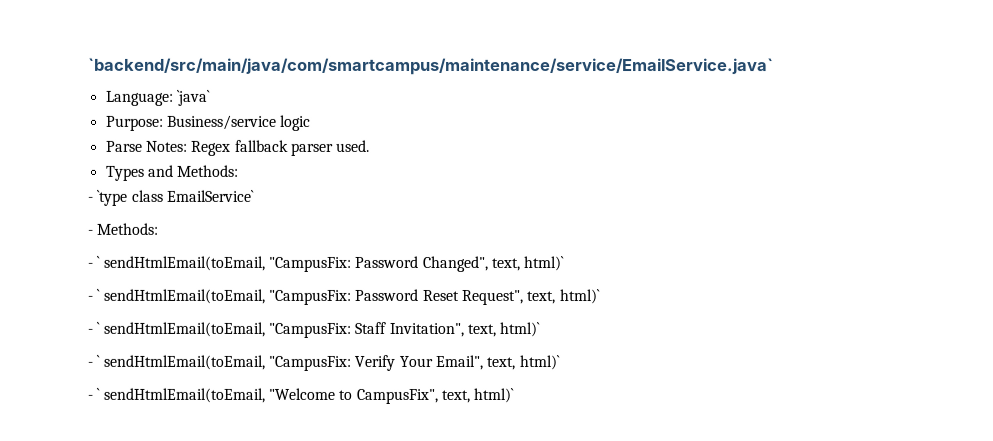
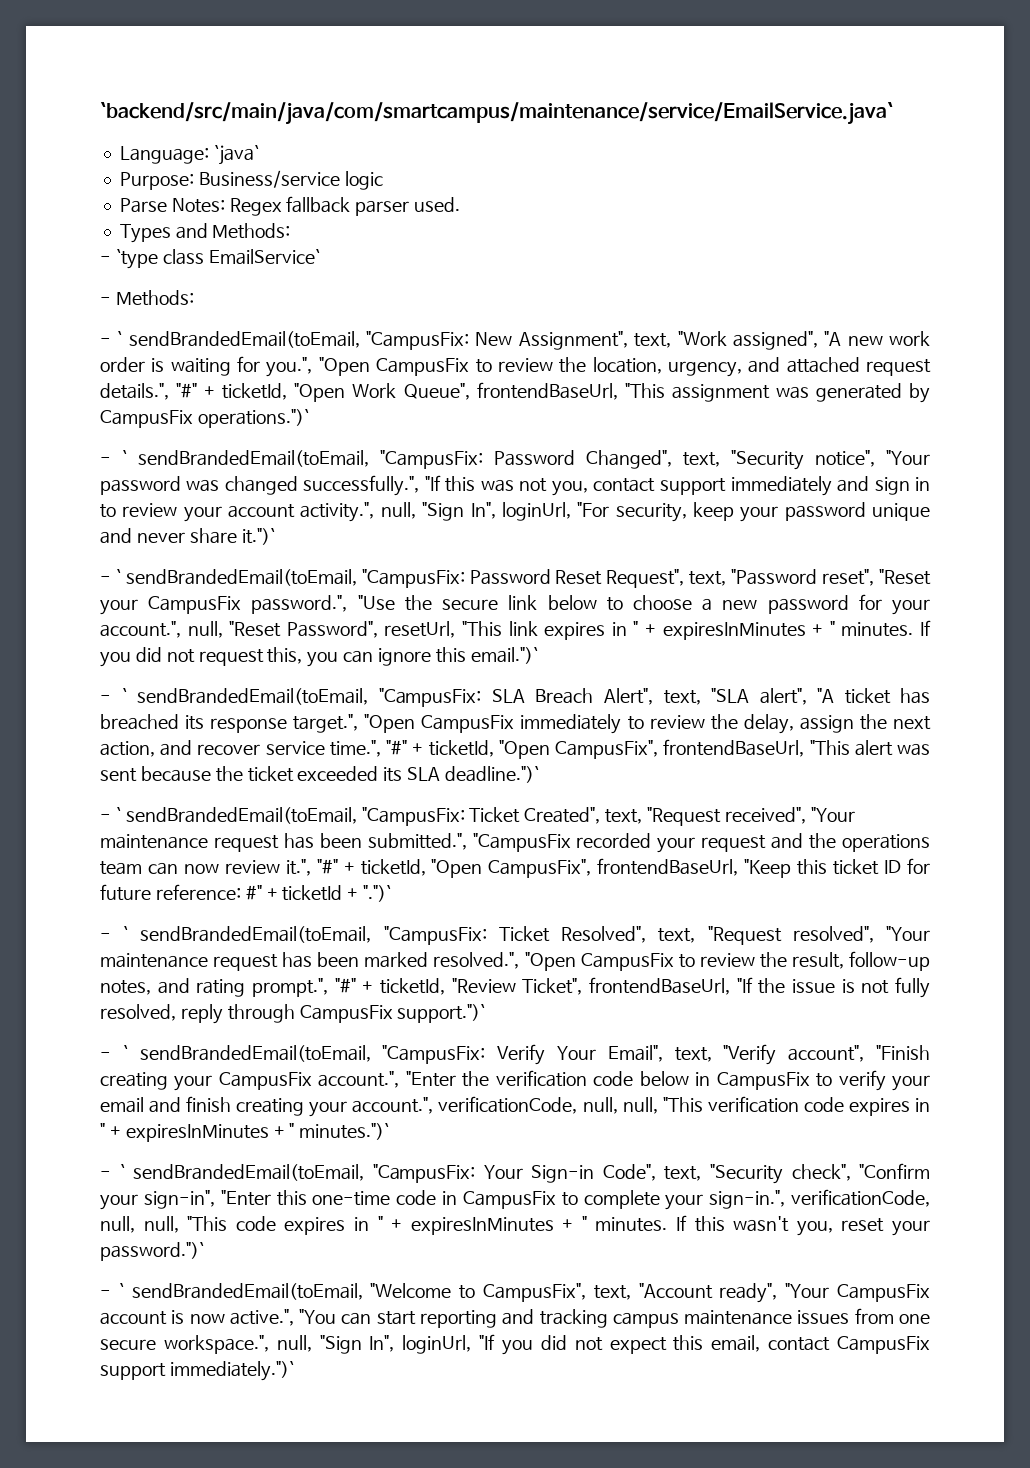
- - ` sendHtmlEmail(toEmail, "CampusFix: Password Changed", text, html)`
- - ` sendHtmlEmail(toEmail, "CampusFix: Password Reset Request", text, html)`
- - ` sendHtmlEmail(toEmail, "CampusFix: Staff Invitation", text, html)`
- - ` sendHtmlEmail(toEmail, "CampusFix: Verify Your Email", text, html)`
- - ` sendHtmlEmail(toEmail, "Welcome to CampusFix", text, html)`
+ - ` sendBrandedEmail(toEmail, "CampusFix: New Assignment", text, "Work assigned", "A new work order is waiting for you.", "Open CampusFix to review the location, urgency, and attached request details.", "#" + ticketId, "Open Work Queue", frontendBaseUrl, "This assignment was generated by CampusFix operations.")`
+ - ` sendBrandedEmail(toEmail, "CampusFix: Password Changed", text, "Security notice", "Your password was changed successfully.", "If this was not you, contact support immediately and sign in to review your account activity.", null, "Sign In", loginUrl, "For security, keep your password unique and never share it.")`
+ - ` sendBrandedEmail(toEmail, "CampusFix: Password Reset Request", text, "Password reset", "Reset your CampusFix password.", "Use the secure link below to choose a new password for your account.", null, "Reset Password", resetUrl, "This link expires in " + expiresInMinutes + " minutes. If you did not request this, you can ignore this email.")`
+ - ` sendBrandedEmail(toEmail, "CampusFix: SLA Breach Alert", text, "SLA alert", "A ticket has breached its response target.", "Open CampusFix immediately to review the delay, assign the next action, and recover service time.", "#" + ticketId, "Open CampusFix", frontendBaseUrl, "This alert was sent because the ticket exceeded its SLA deadline.")`
+ - ` sendBrandedEmail(toEmail, "CampusFix: Ticket Created", text, "Request received", "Your maintenance request has been submitted.", "CampusFix recorded your request and the operations team can now review it.", "#" + ticketId, "Open CampusFix", frontendBaseUrl, "Keep this ticket ID for future reference: #" + ticketId + ".")`
+ - ` sendBrandedEmail(toEmail, "CampusFix: Ticket Resolved", text, "Request resolved", "Your maintenance request has been marked resolved.", "Open CampusFix to review the result, follow-up notes, and rating prompt.", "#" + ticketId, "Review Ticket", frontendBaseUrl, "If the issue is not fully resolved, reply through CampusFix support.")`
+ - ` sendBrandedEmail(toEmail, "CampusFix: Verify Your Email", text, "Verify account", "Finish creating your CampusFix account.", "Enter the verification code below in CampusFix to verify your email and finish creating your account.", verificationCode, null, null, "This verification code expires in " + expiresInMinutes + " minutes.")`
+ - ` sendBrandedEmail(toEmail, "CampusFix: Your Sign-in Code", text, "Security check", "Confirm your sign-in", "Enter this one-time code in CampusFix to complete your sign-in.", verificationCode, null, null, "This code expires in " + expiresInMinutes + " minutes. If this wasn't you, reset your password.")`
+ - ` sendBrandedEmail(toEmail, "Welcome to CampusFix", text, "Account ready", "Your CampusFix account is now active.", "You can start reporting and tracking campus maintenance issues from one secure workspace.", null, "Sign In", loginUrl, "If you did not expect this email, contact CampusFix support immediately.")`

